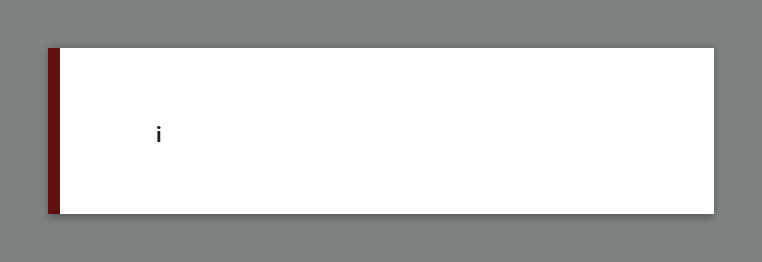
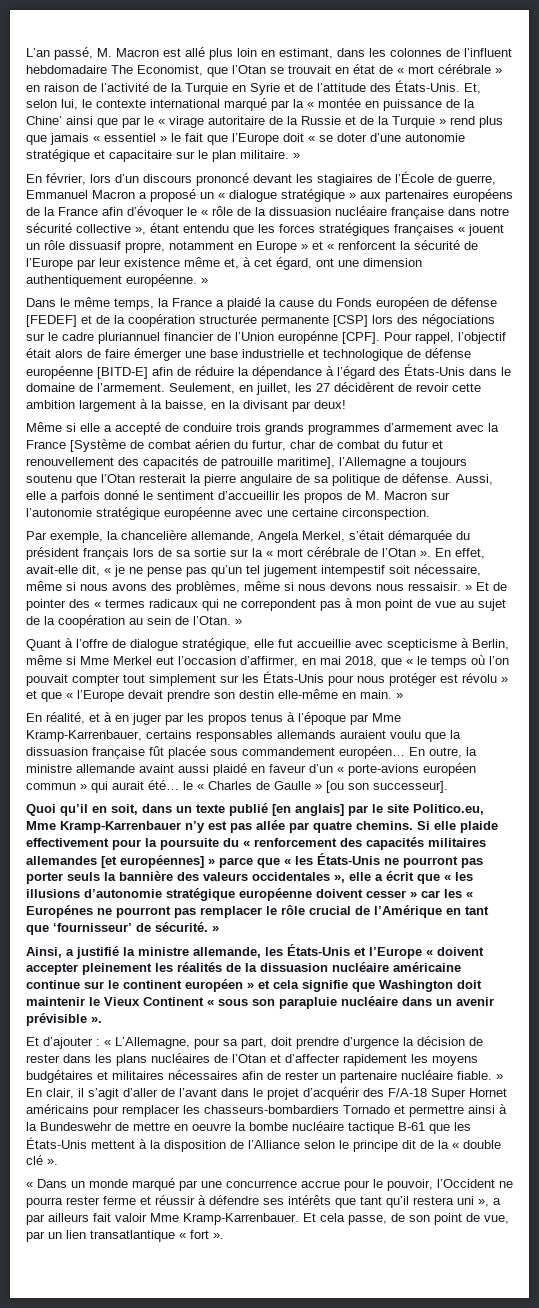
- i
+ L’an passé, M. Macron est allé plus loin en estimant, dans les colonnes de l’influent hebdomadaire The Economist, que l’Otan se trouvait en état de « mort cérébrale » en raison de l’activité de la Turquie en Syrie et de l’attitude des États-Unis. Et, selon lui, le contexte international marqué par la « montée en puissance de la Chine’ ainsi que par le « virage autoritaire de la Russie et de la Turquie » rend plus que jamais « essentiel » le fait que l’Europe doit « se doter d’une autonomie stratégique et capacitaire sur le plan militaire. »
+ En février, lors d’un discours prononcé devant les stagiaires de l’École de guerre, Emmanuel Macron a proposé un « dialogue stratégique » aux partenaires européens de la France afin d’évoquer le « rôle de la dissuasion nucléaire française dans notre sécurité collective », étant entendu que les forces stratégiques françaises « jouent un rôle dissuasif propre, notamment en Europe » et « renforcent la sécurité de l’Europe par leur existence même et, à cet égard, ont une dimension authentiquement européenne. »
+ Dans le même temps, la France a plaidé la cause du Fonds européen de défense [FEDEF] et de la coopération structurée permanente [CSP] lors des négociations sur le cadre pluriannuel financier de l’Union europénne [CPF]. Pour rappel, l’objectif était alors de faire émerger une base industrielle et technologique de défense européenne [BITD-E] afin de réduire la dépendance à l’égard des États-Unis dans le domaine de l’armement. Seulement, en juillet, les 27 décidèrent de revoir cette ambition largement à la baisse, en la divisant par deux!
+ Même si elle a accepté de conduire trois grands programmes d’armement avec la France [Système de combat aérien du furtur, char de combat du futur et renouvellement des capacités de patrouille maritime], l’Allemagne a toujours soutenu que l’Otan resterait la pierre angulaire de sa politique de défense. Aussi, elle a parfois donné le sentiment d’accueillir les propos de M. Macron sur l’autonomie stratégique européenne avec une certaine circonspection.
+ Par exemple, la chancelière allemande, Angela Merkel, s’était démarquée du président français lors de sa sortie sur la « mort cérébrale de l’Otan ». En effet, avait-elle dit, « je ne pense pas qu’un tel jugement intempestif soit nécessaire, même si nous avons des problèmes, même si nous devons nous ressaisir. » Et de pointer des « termes radicaux qui ne correpondent pas à mon point de vue au sujet de la coopération au sein de l’Otan. »
+ Quant à l’offre de dialogue stratégique, elle fut accueillie avec scepticisme à Berlin, même si Mme Merkel eut l’occasion d’affirmer, en mai 2018, que « le temps où l’on pouvait compter tout simplement sur les États-Unis pour nous protéger est révolu » et que « l’Europe devait prendre son destin elle-même en main. »
+ En réalité, et à en juger par les propos tenus à l’époque par Mme Kramp-Karrenbauer, certains responsables allemands auraient voulu que la dissuasion française fût placée sous commandement européen… En outre, la ministre allemande avaint aussi plaidé en faveur d’un « porte-avions européen commun » qui aurait été… le « Charles de Gaulle » [ou son successeur].
+ Quoi qu’il en soit, dans un texte publié [en anglais] par le site Politico.eu, Mme Kramp-Karrenbauer n’y est pas allée par quatre chemins. Si elle plaide effectivement pour la poursuite du « renforcement des capacités militaires allemandes [et européennes] » parce que « les États-Unis ne pourront pas porter seuls la bannière des valeurs occidentales », elle a écrit que « les illusions d’autonomie stratégique européenne doivent cesser » car les « Europénes ne pourront pas remplacer le rôle crucial de l’Amérique en tant que ‘fournisseur’ de sécurité. »
+ Ainsi, a justifié la ministre allemande, les États-Unis et l’Europe « doivent accepter pleinement les réalités de la dissuasion nucléaire américaine continue sur le continent européen » et cela signifie que Washington doit maintenir le Vieux Continent « sous son parapluie nucléaire dans un avenir prévisible ».
+ Et d’ajouter : « L’Allemagne, pour sa part, doit prendre d’urgence la décision de rester dans les plans nucléaires de l’Otan et d’affecter rapidement les moyens budgétaires et militaires nécessaires afin de rester un partenaire nucléaire fiable. » En clair, il s’agit d’aller de l’avant dans le projet d’acquérir des F/A-18 Super Hornet américains pour remplacer les chasseurs-bombardiers Tornado et permettre ainsi à la Bundeswehr de mettre en oeuvre la bombe nucléaire tactique B-61 que les États-Unis mettent à la disposition de l’Alliance selon le principe dit de la « double clé ».
+ « Dans un monde marqué par une concurrence accrue pour le pouvoir, l’Occident ne pourra rester ferme et réussir à défendre ses intérêts que tant qu’il restera uni », a par ailleurs fait valoir Mme Kramp-Karrenbauer. Et cela passe, de son point de vue, par un lien transatlantique « fort ».

